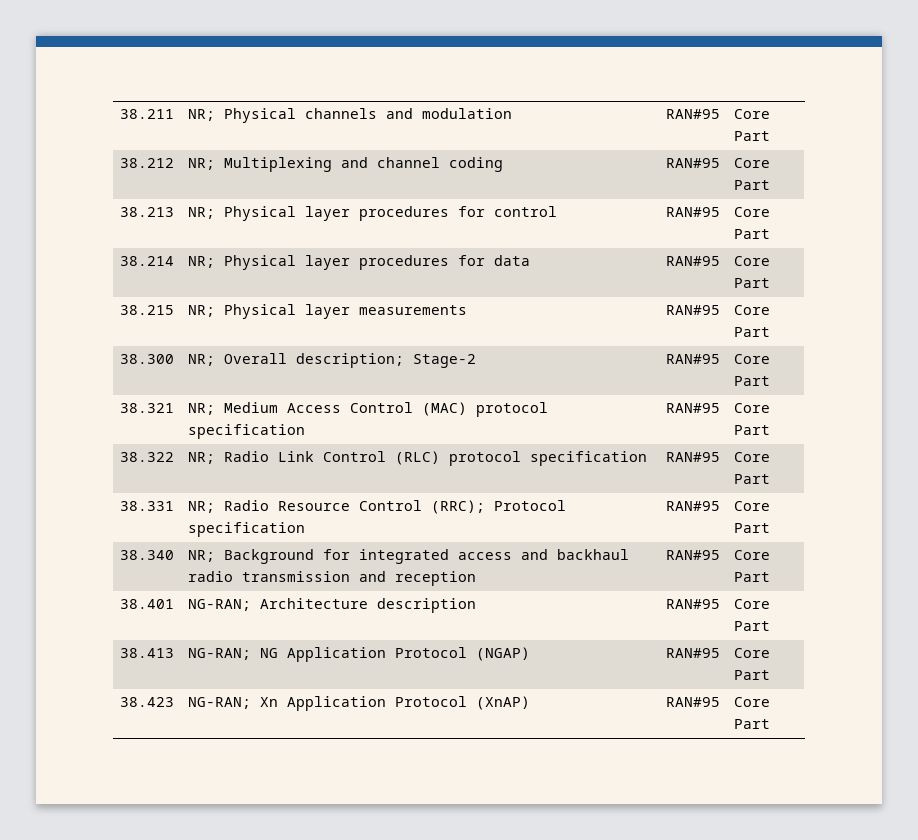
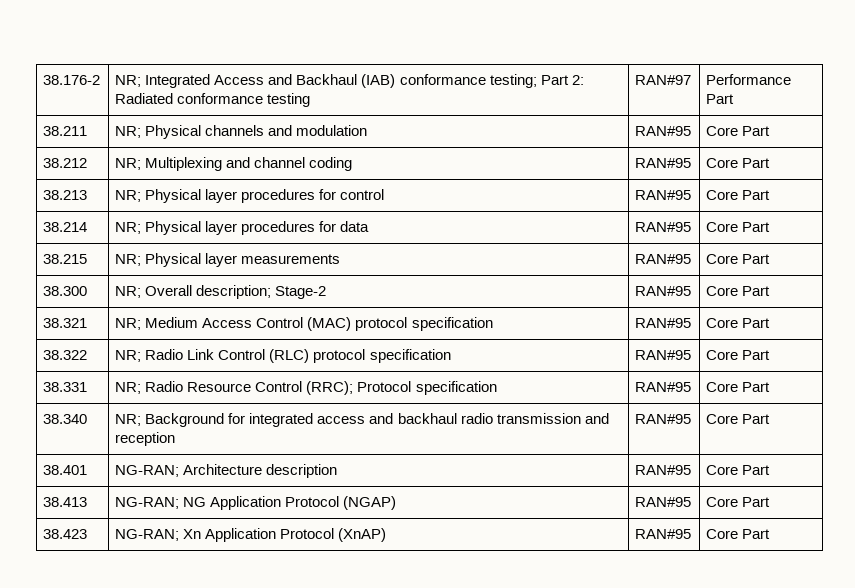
+ 38.176-2 | NR; Integrated Access and Backhaul (IAB) conformance testing; Part 2: Radiated conformance testing | RAN#97 | Performance Part

